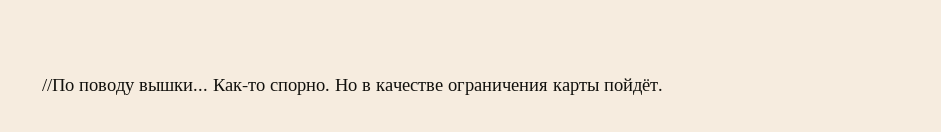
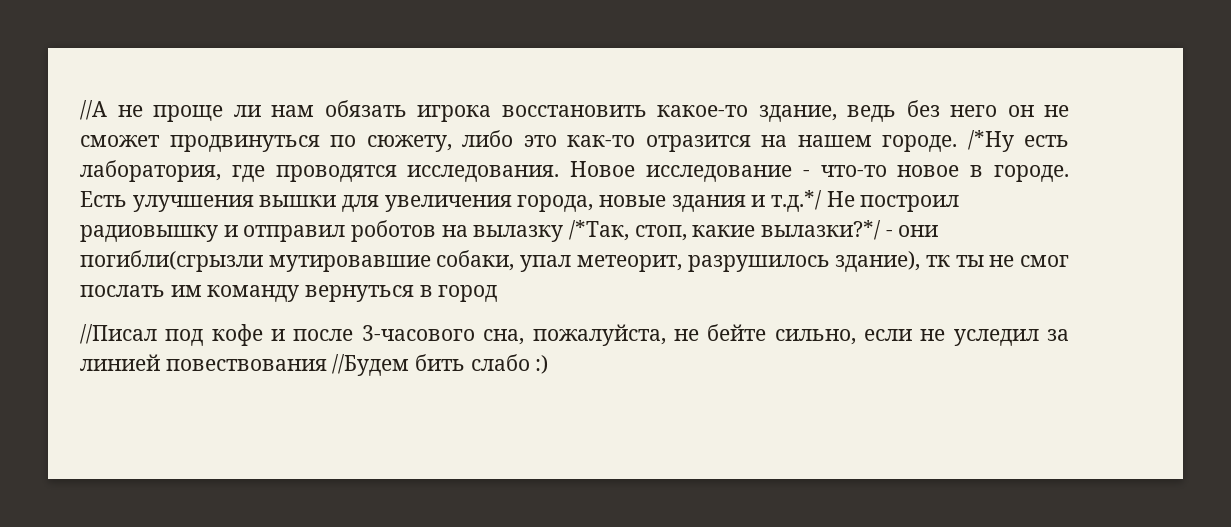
- //По поводу вышки... Как-то спорно. Но в качестве ограничения карты пойдёт.
+ //А не проще ли нам обязать игрока восстановить какое-то здание, ведь без него он не сможет продвинуться по сюжету, либо это как-то отразится на нашем городе. /*Ну есть лаборатория, где проводятся исследования. Новое исследование - что-то новое в городе. Есть улучшения вышки для увеличения города, новые здания и т.д.*/ Не построил радиовышку и отправил роботов на вылазку /*Так, стоп, какие вылазки?*/ - они погибли(сгрызли мутировавшие собаки, упал метеорит, разрушилось здание), тк ты не смог послать им команду вернуться в город
+ //Писал под кофе и после 3-часового сна, пожалуйста, не бейте сильно, если не уследил за линией повествования //Будем бить слабо :)

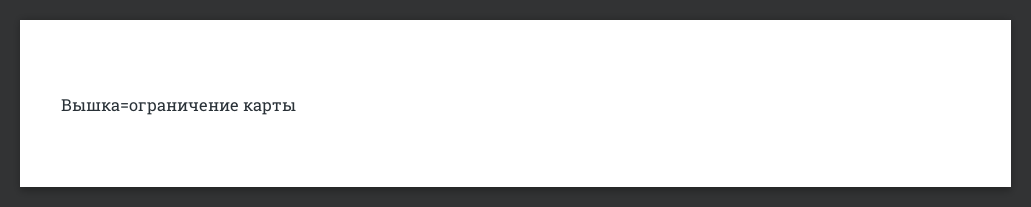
- //А не проще ли нам обязать игрока восстановить какое-то здание, ведь без него он не сможет продвинуться по сюжету, либо это как-то отразится на нашем городе. /*Ну есть лаборатория, где проводятся исследования. Новое исследование - что-то новое в городе. Есть улучшения вышки для увеличения города, новые здания и т.д.*/ Не построил радиовышку и отправил роботов на вылазку /*Так, стоп, какие вылазки?*/ - они погибли(сгрызли мутировавшие собаки, упал метеорит, разрушилось здание), тк ты не смог послать им команду вернуться в город
- //Писал под кофе и после 3-часового сна, пожалуйста, не бейте сильно, если не уследил за линией повествования //Будем бить слабо :)
+ Вышка=ограничение карты

